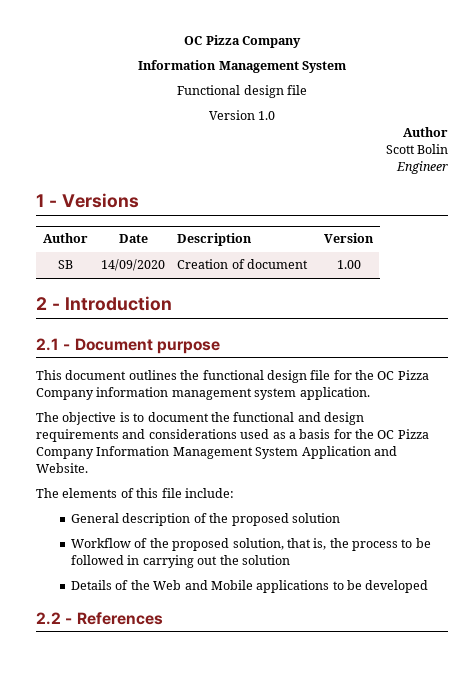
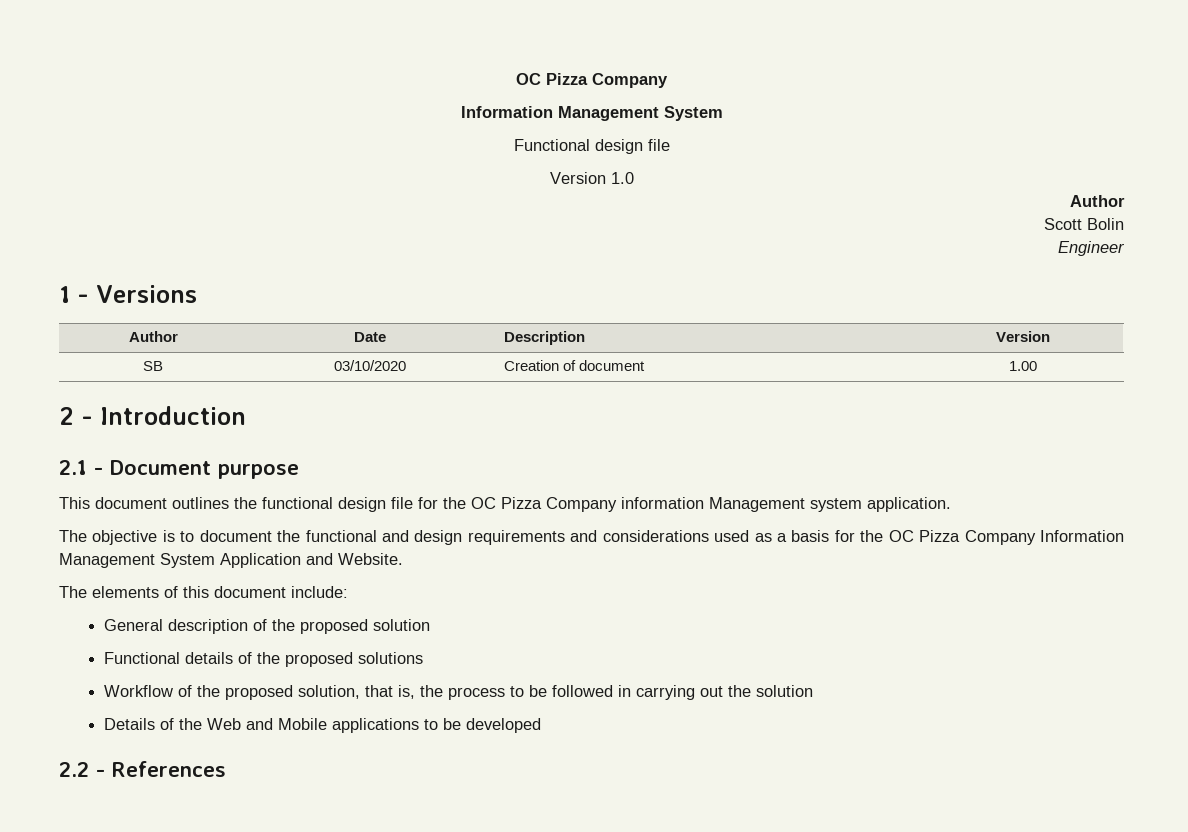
- SB | 14/09/2020 | Creation of document | 1.00
+ SB | 03/10/2020 | Creation of document | 1.00
- This document outlines the functional design file for the OC Pizza Company information management system application.
+ This document outlines the functional design file for the OC Pizza Company information Management system application.
- The elements of this file include:
+ The elements of this document include:
+ Functional details of the proposed solutions

